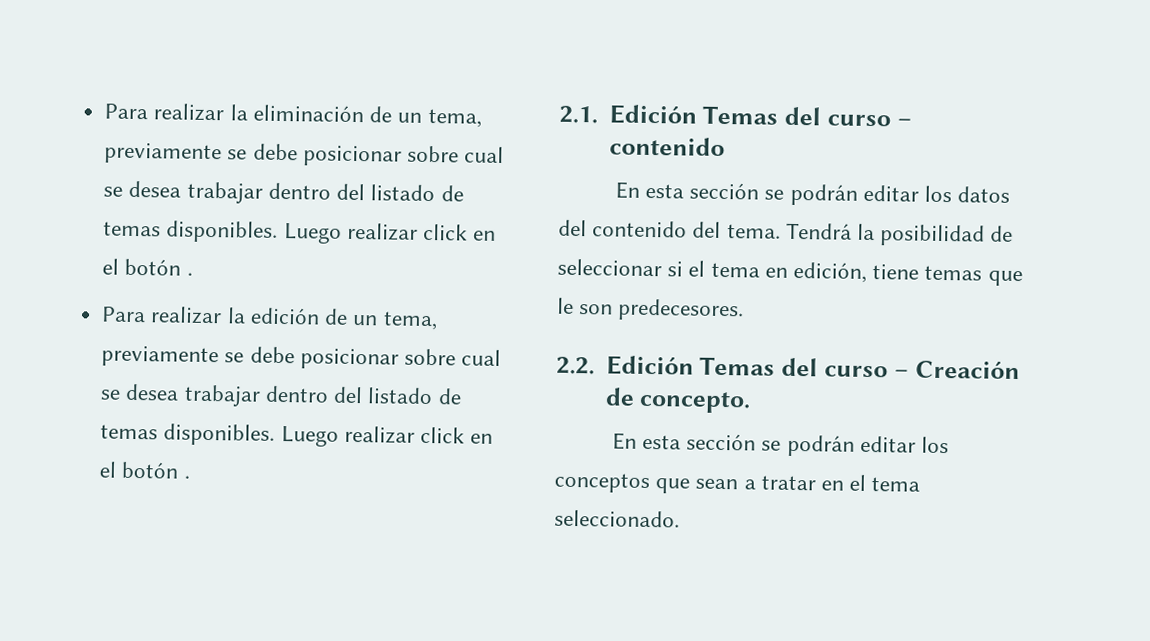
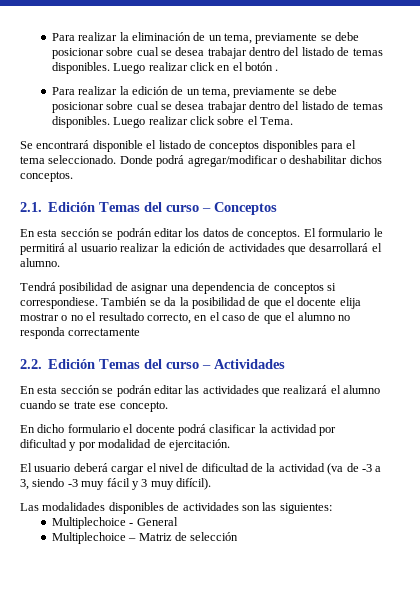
- Para realizar la edición de un tema, previamente se debe posicionar sobre cual se desea trabajar dentro del listado de temas disponibles. Luego realizar click en el botón .
+ Para realizar la edición de un tema, previamente se debe posicionar sobre cual se desea trabajar dentro del listado de temas disponibles. Luego realizar click sobre el Tema.
+ Se encontrará disponible el listado de conceptos disponibles para el tema seleccionado. Donde podrá agregar/modificar o deshabilitar dichos conceptos.
- 2.1. Edición Temas del curso – contenido
+ 2.1. Edición Temas del curso – Conceptos
- En esta sección se podrán editar los datos del contenido del tema. Tendrá la posibilidad de seleccionar si el tema en edición, tiene temas que le son predecesores.
+ En esta sección se podrán editar los datos de conceptos. El formulario le permitirá al usuario realizar la edición de actividades que desarrollará el alumno.
+ Tendrá posibilidad de asignar una dependencia de conceptos si correspondiese. También se da la posibilidad de que el docente elija mostrar o no el resultado correcto, en el caso de que el alumno no responda correctamente
- 2.2. Edición Temas del curso – Creación de concepto.
- En esta sección se podrán editar los conceptos que sean a tratar en el tema seleccionado.
+ 2.2. Edición Temas del curso – Actividades
+ En esta sección se podrán editar las actividades que realizará el alumno cuando se trate ese concepto.
+ En dicho formulario el docente podrá clasificar la actividad por dificultad y por modalidad de ejercitación.
+ El usuario deberá cargar el nivel de dificultad de la actividad (va de -3 a 3, siendo -3 muy fácil y 3 muy difícil).
+ Las modalidades disponibles de actividades son las siguientes:
+ Multiplechoice - General
+ Multiplechoice – Matriz de selección

